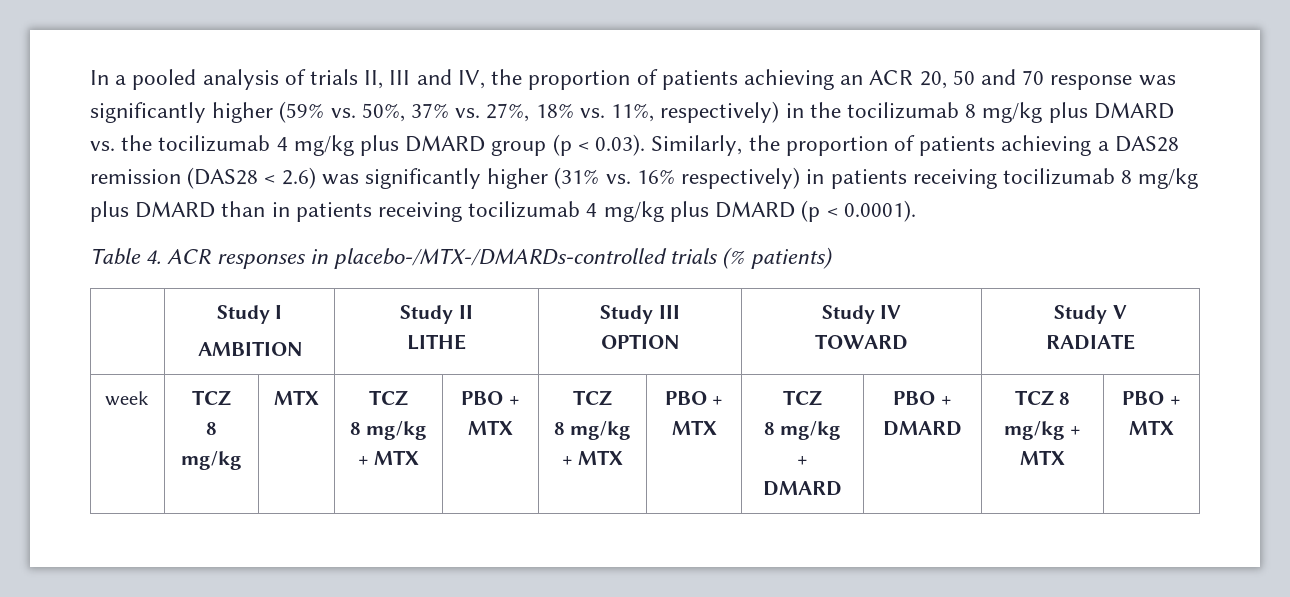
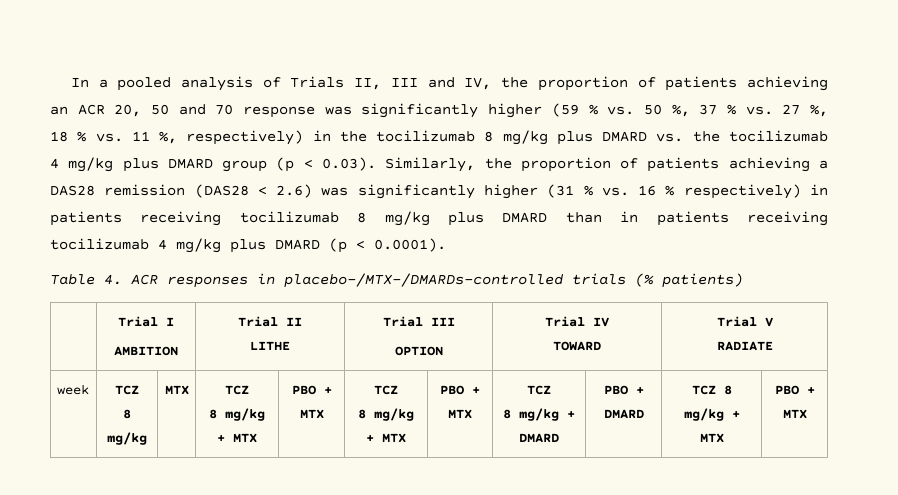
- In a pooled analysis of trials II, III and IV, the proportion of patients achieving an ACR 20, 50 and 70 response was significantly higher (59% vs. 50%, 37% vs. 27%, 18% vs. 11%, respectively) in the tocilizumab 8 mg/kg plus DMARD vs. the tocilizumab 4 mg/kg plus DMARD group (p < 0.03). Similarly, the proportion of patients achieving a DAS28 remission (DAS28 < 2.6) was significantly higher (31% vs. 16% respectively) in patients receiving tocilizumab 8 mg/kg plus DMARD than in patients receiving tocilizumab 4 mg/kg plus DMARD (p < 0.0001).
+ In a pooled analysis of Trials II, III and IV, the proportion of patients achieving an ACR 20, 50 and 70 response was significantly higher (59 % vs. 50 %, 37 % vs. 27 %, 18 % vs. 11 %, respectively) in the tocilizumab 8 mg/kg plus DMARD vs. the tocilizumab 4 mg/kg plus DMARD group (p < 0.03). Similarly, the proportion of patients achieving a DAS28 remission (DAS28 < 2.6) was significantly higher (31 % vs. 16 % respectively) in patients receiving tocilizumab 8 mg/kg plus DMARD than in patients receiving tocilizumab 4 mg/kg plus DMARD (p < 0.0001).
- | Study I
- AMBITION | Study II
- LITHE | Study III
- OPTION | Study IV
- TOWARD | Study V
+ | Trial I
+ AMBITION | Trial II
+ LITHE | Trial III
+ OPTION | Trial IV
+ TOWARD | Trial V

